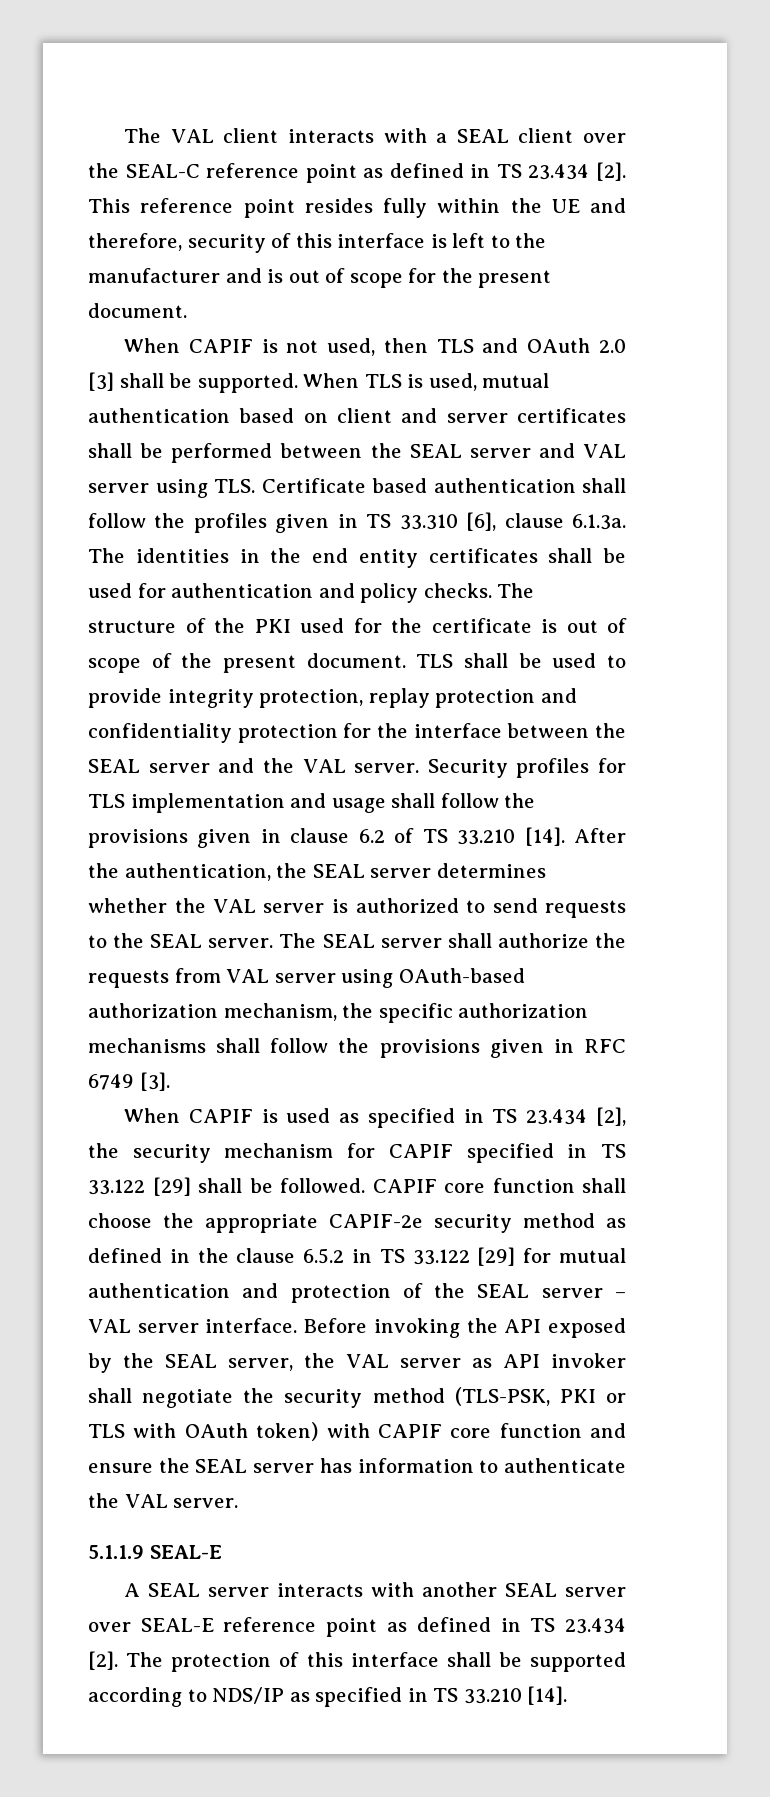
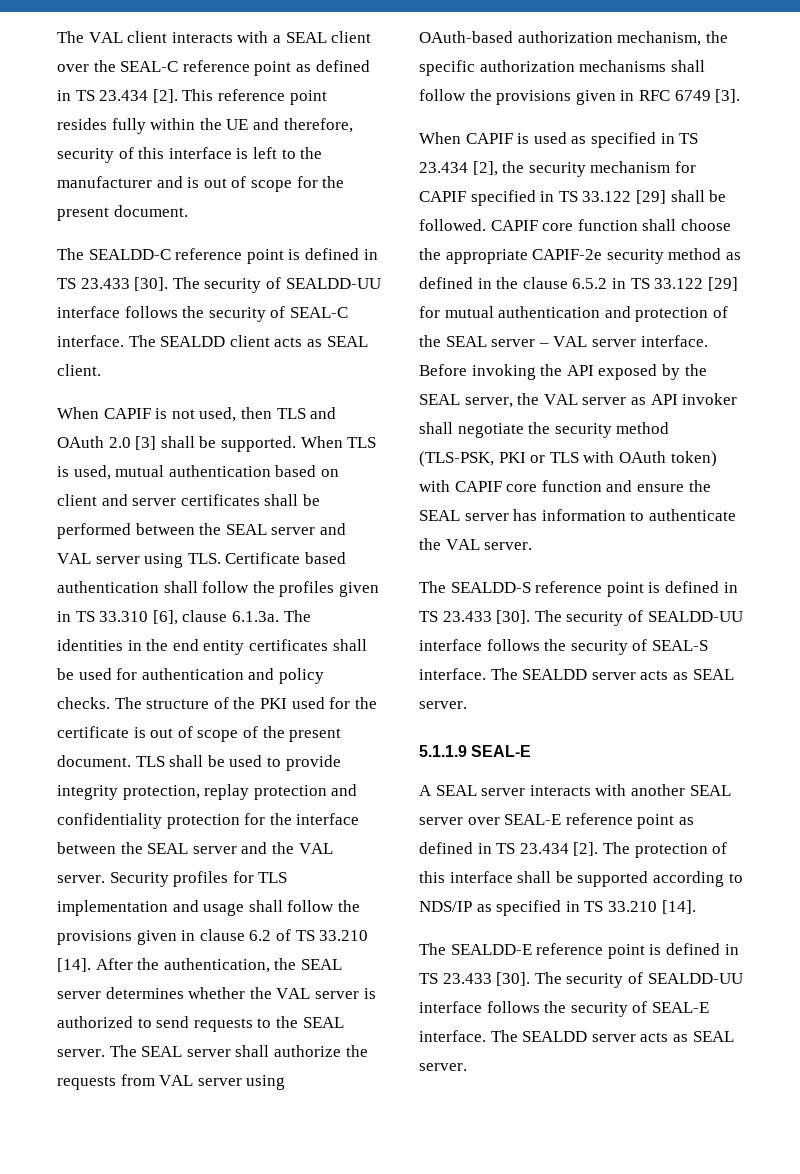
+ The SEALDD-C reference point is defined in TS 23.433 [30]. The security of SEALDD-UU interface follows the security of SEAL-C interface. The SEALDD client acts as SEAL client.
+ The SEALDD-S reference point is defined in TS 23.433 [30]. The security of SEALDD-UU interface follows the security of SEAL-S interface. The SEALDD server acts as SEAL server.
+ The SEALDD-E reference point is defined in TS 23.433 [30]. The security of SEALDD-UU interface follows the security of SEAL-E interface. The SEALDD server acts as SEAL server.

